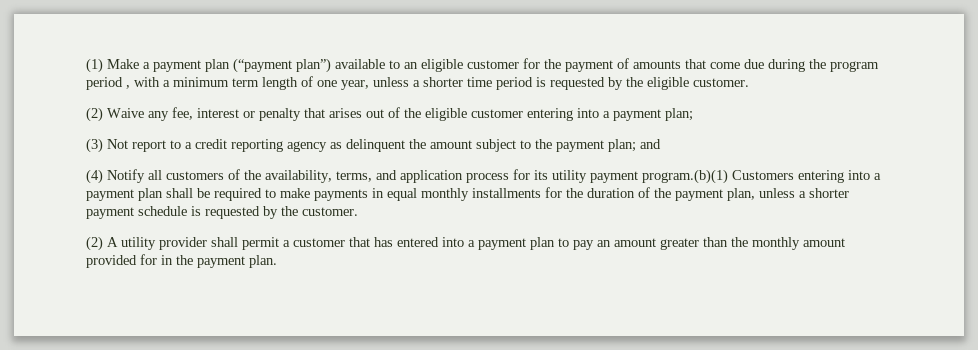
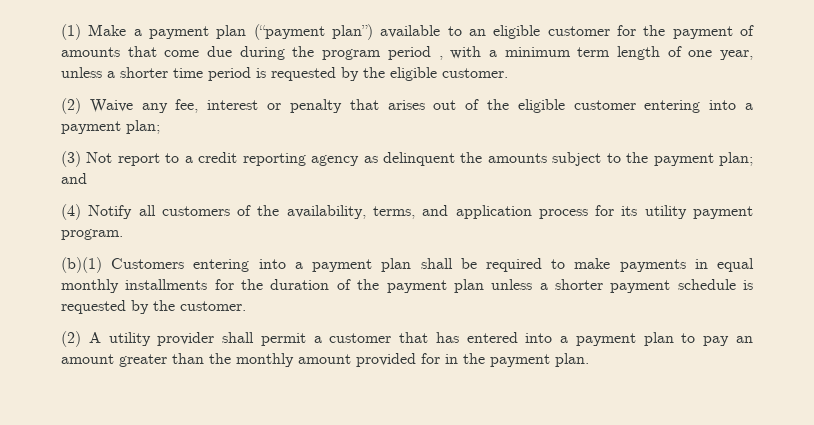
- (3) Not report to a credit reporting agency as delinquent the amount subject to the payment plan; and
+ (3) Not report to a credit reporting agency as delinquent the amounts subject to the payment plan; and
- (4) Notify all customers of the availability, terms, and application process for its utility payment program.(b)(1) Customers entering into a payment plan shall be required to make payments in equal monthly installments for the duration of the payment plan, unless a shorter payment schedule is requested by the customer.
+ (4) Notify all customers of the availability, terms, and application process for its utility payment program.
+ (b)(1) Customers entering into a payment plan shall be required to make payments in equal monthly installments for the duration of the payment plan unless a shorter payment schedule is requested by the customer.

